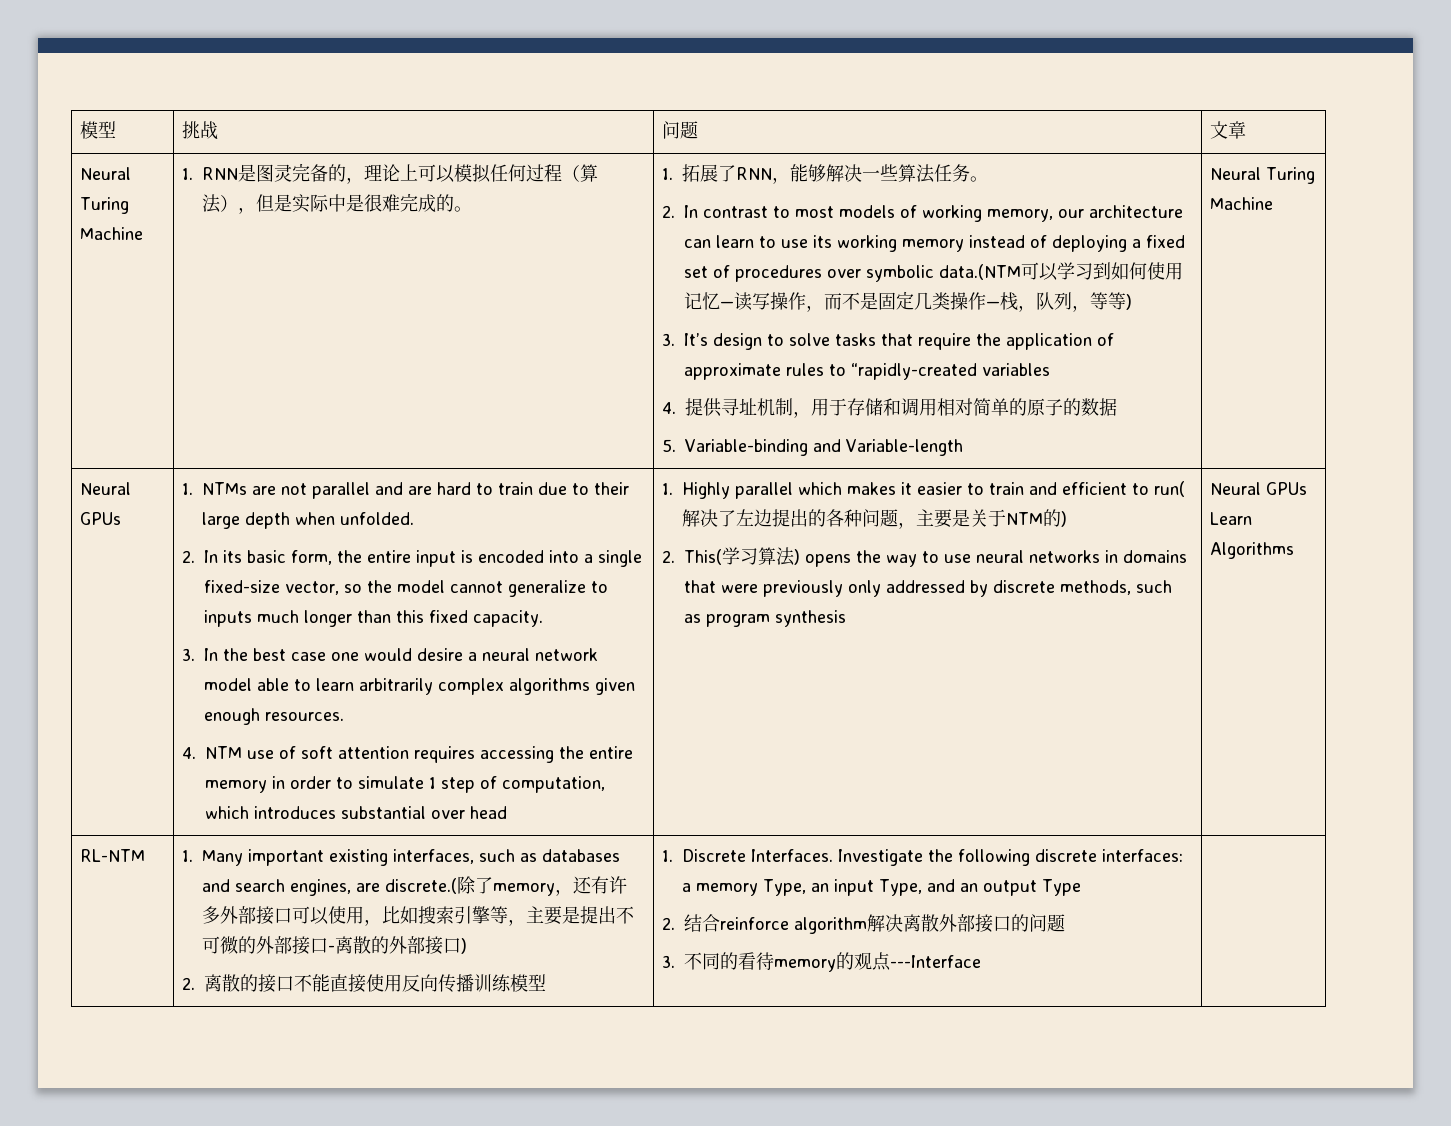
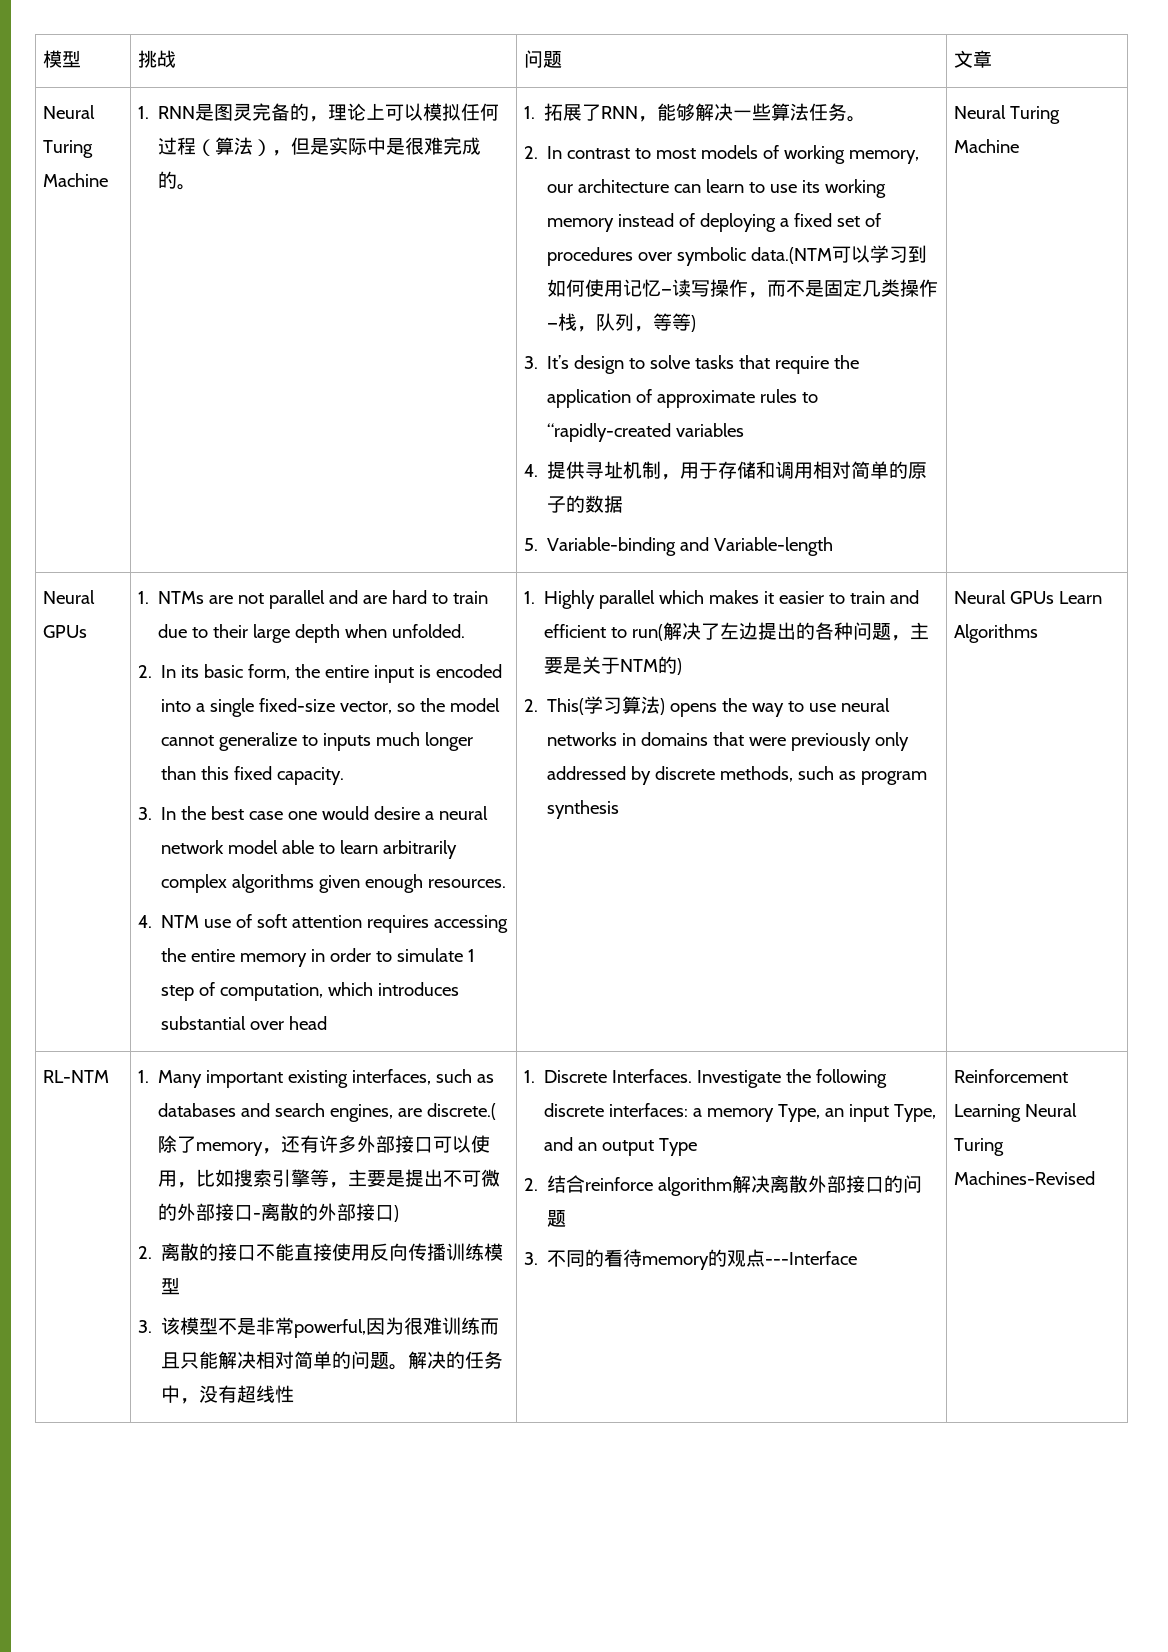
+ 3.该模型不是非常powerful,因为很难训练而且只能解决相对简单的问题。解决的任务中，没有超线性
+ Reinforcement Learning Neural Turing Machines-Revised

